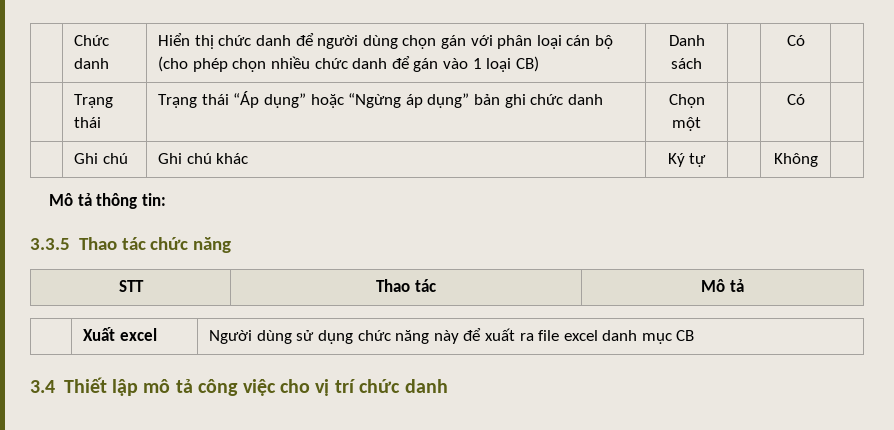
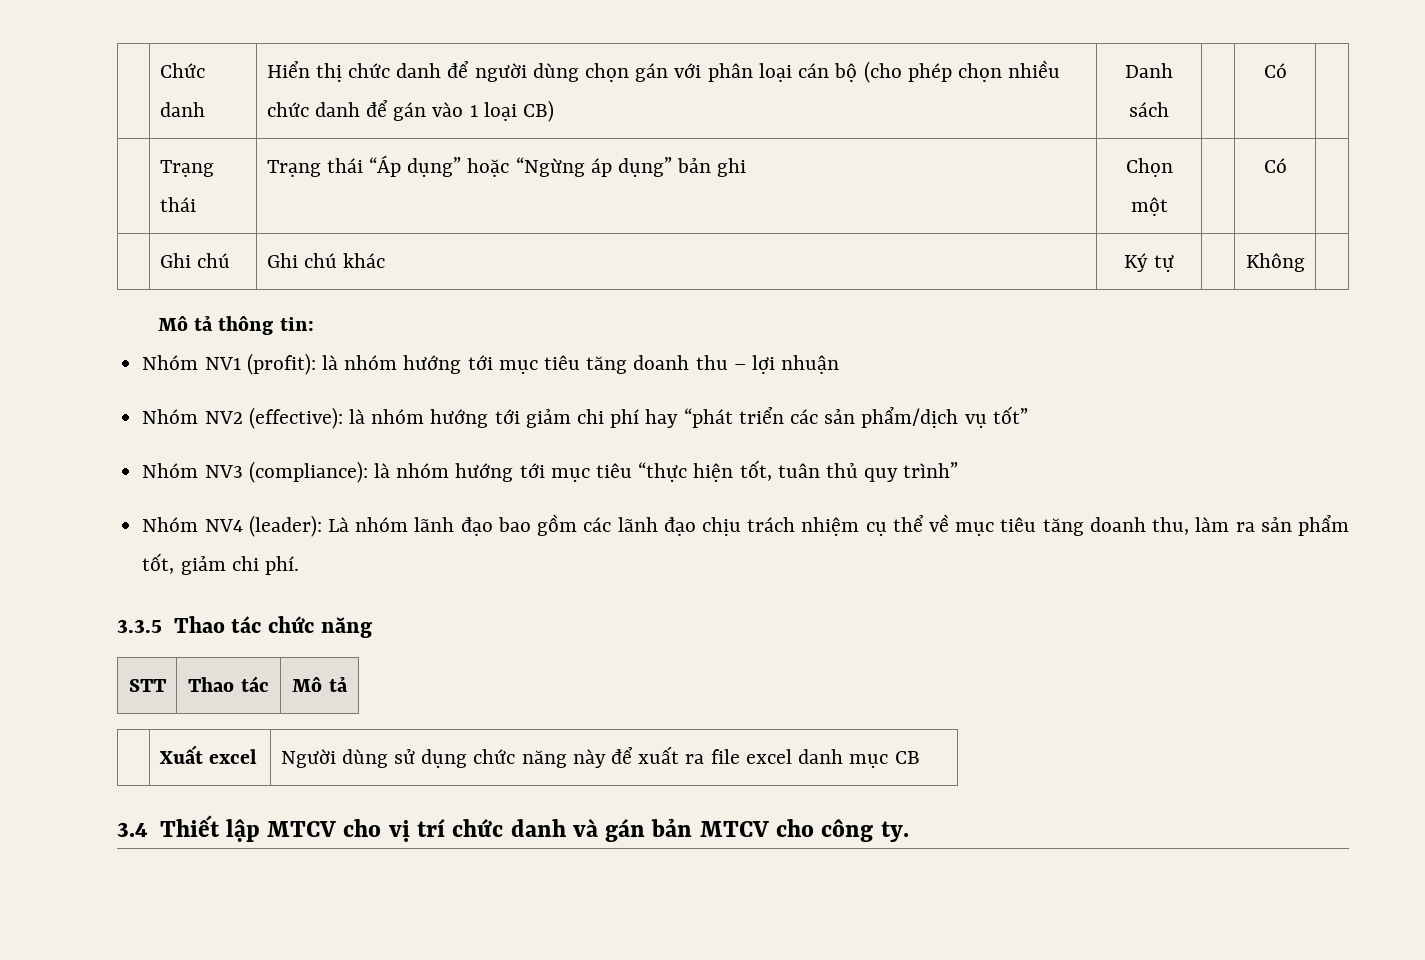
- | Trạng thái | Trạng thái “Áp dụng” hoặc “Ngừng áp dụng” bản ghi chức danh | Chọn một | | Có |
+ | Trạng thái | Trạng thái “Áp dụng” hoặc “Ngừng áp dụng” bản ghi | Chọn một | | Có |
+ Nhóm NV1 (profit): là nhóm hướng tới mục tiêu tăng doanh thu – lợi nhuận
+ Nhóm NV2 (effective): là nhóm hướng tới giảm chi phí hay “phát triển các sản phẩm/dịch vụ tốt”
+ Nhóm NV3 (compliance): là nhóm hướng tới mục tiêu “thực hiện tốt, tuân thủ quy trình”
+ Nhóm NV4 (leader): Là nhóm lãnh đạo bao gồm các lãnh đạo chịu trách nhiệm cụ thể về mục tiêu tăng doanh thu, làm ra sản phẩm tốt, giảm chi phí.
- 3.4 Thiết lập mô tả công việc cho vị trí chức danh
+ 3.4 Thiết lập MTCV cho vị trí chức danh và gán bản MTCV cho công ty.

